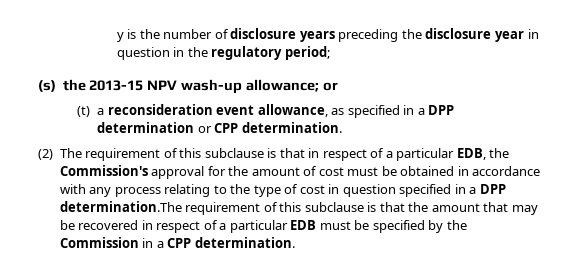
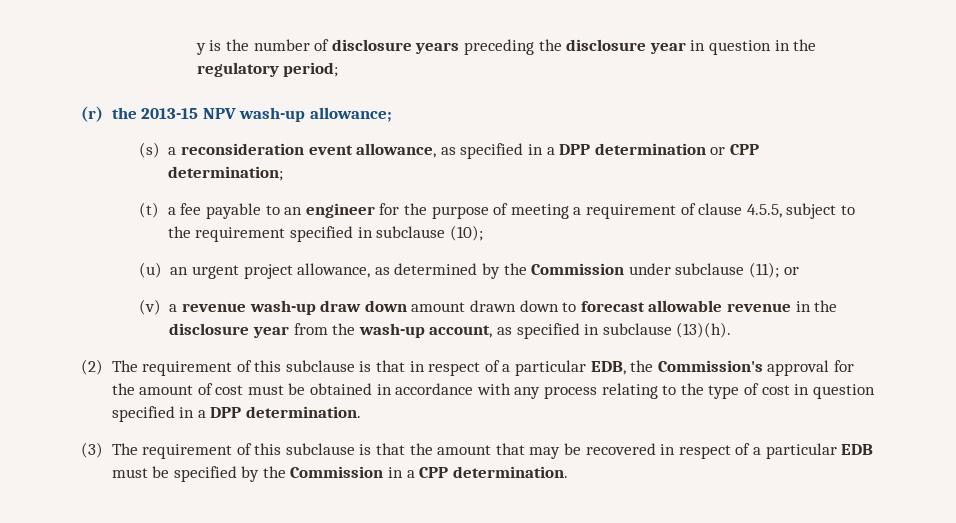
- (s) the 2013-15 NPV wash-up allowance; or
- (t) a reconsideration event allowance, as specified in a DPP determination or CPP determination.
+ (r) the 2013-15 NPV wash-up allowance;
+ (s) a reconsideration event allowance, as specified in a DPP determination or CPP determination;
+ (t) a fee payable to an engineer for the purpose of meeting a requirement of clause 4.5.5, subject to the requirement specified in subclause (10);
+ (u) an urgent project allowance, as determined by the Commission under subclause (11); or
+ (v) a revenue wash-up draw down amount drawn down to forecast allowable revenue in the disclosure year from the wash-up account, as specified in subclause (13)(h).
- (2) The requirement of this subclause is that in respect of a particular EDB, the Commission's approval for the amount of cost must be obtained in accordance with any process relating to the type of cost in question specified in a DPP determination.The requirement of this subclause is that the amount that may be recovered in respect of a particular EDB must be specified by the Commission in a CPP determination.
+ (2) The requirement of this subclause is that in respect of a particular EDB, the Commission's approval for the amount of cost must be obtained in accordance with any process relating to the type of cost in question specified in a DPP determination.
+ (3) The requirement of this subclause is that the amount that may be recovered in respect of a particular EDB must be specified by the Commission in a CPP determination.

